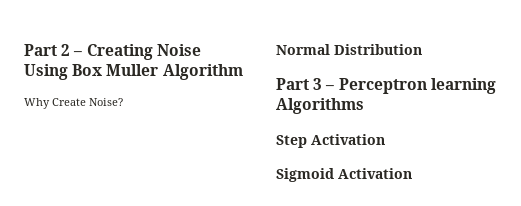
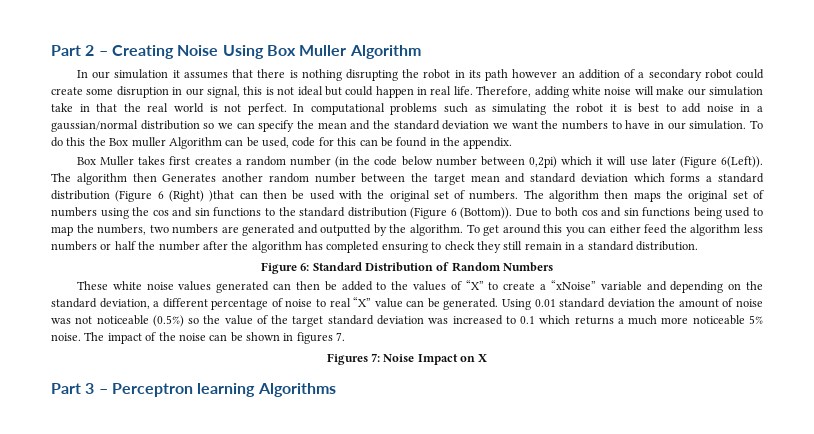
- Why Create Noise?
- Normal Distribution
+ In our simulation it assumes that there is nothing disrupting the robot in its path however an addition of a secondary robot could create some disruption in our signal, this is not ideal but could happen in real life. Therefore, adding white noise will make our simulation take in that the real world is not perfect. In computational problems such as simulating the robot it is best to add noise in a gaussian/normal distribution so we can specify the mean and the standard deviation we want the numbers to have in our simulation. To do this the Box muller Algorithm can be used, code for this can be found in the appendix.
+ Box Muller takes first creates a random number (in the code below number between 0,2pi) which it will use later (Figure 6(Left)). The algorithm then Generates another random number between the target mean and standard deviation which forms a standard distribution (Figure 6 (Right) )that can then be used with the original set of numbers. The algorithm then maps the original set of numbers using the cos and sin functions to the standard distribution (Figure 6 (Bottom)). Due to both cos and sin functions being used to map the numbers, two numbers are generated and outputted by the algorithm. To get around this you can either feed the algorithm less numbers or half the number after the algorithm has completed ensuring to check they still remain in a standard distribution.
+ Figure 6: Standard Distribution of Random Numbers
+ These white noise values generated can then be added to the values of “X” to create a “xNoise” variable and depending on the standard deviation, a different percentage of noise to real “X” value can be generated. Using 0.01 standard deviation the amount of noise was not noticeable (0.5%) so the value of the target standard deviation was increased to 0.1 which returns a much more noticeable 5% noise. The impact of the noise can be shown in figures 7.
+ Figures 7: Noise Impact on X
- Step Activation
- Sigmoid Activation

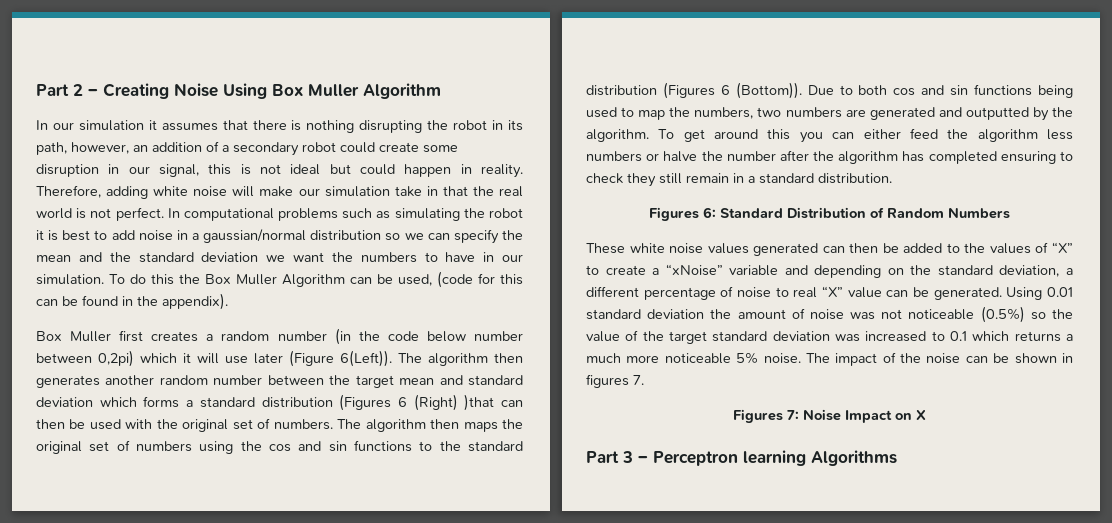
- In our simulation it assumes that there is nothing disrupting the robot in its path however an addition of a secondary robot could create some disruption in our signal, this is not ideal but could happen in real life.
+ In our simulation it assumes that there is nothing disrupting the robot in its path, however, an addition of a secondary robot could create some disruption in our signal, this is not ideal but could happen in reality.
- To do this the Box muller Algorithm can be used, code for this can be found in the appendix.
- Box Muller takes first creates a random number (in the code below number between 0,2pi) which it will use later (Figure 6(Left)).
+ To do this the Box Muller Algorithm can be used, (code for this can be found in the appendix).
+ Box Muller first creates a random number (in the code below number between 0,2pi) which it will use later (Figure 6(Left)).
- The algorithm then Generates another random number between the target mean and standard deviation which forms a standard distribution (Figure 6 (Right) )that can then be used with the original set of numbers.
+ The algorithm then generates another random number between the target mean and standard deviation which forms a standard distribution (Figures 6 (Right) )that can then be used with the original set of numbers.
- The algorithm then maps the original set of numbers using the cos and sin functions to the standard distribution (Figure 6 (Bottom)).
+ The algorithm then maps the original set of numbers using the cos and sin functions to the standard distribution (Figures 6 (Bottom)).
- To get around this you can either feed the algorithm less numbers or half the number after the algorithm has completed ensuring to check they still remain in a standard distribution.
+ To get around this you can either feed the algorithm less numbers or halve the number after the algorithm has completed ensuring to check they still remain in a standard distribution.
- Figure 6: Standard Distribution of Random Numbers
+ Figures 6: Standard Distribution of Random Numbers

